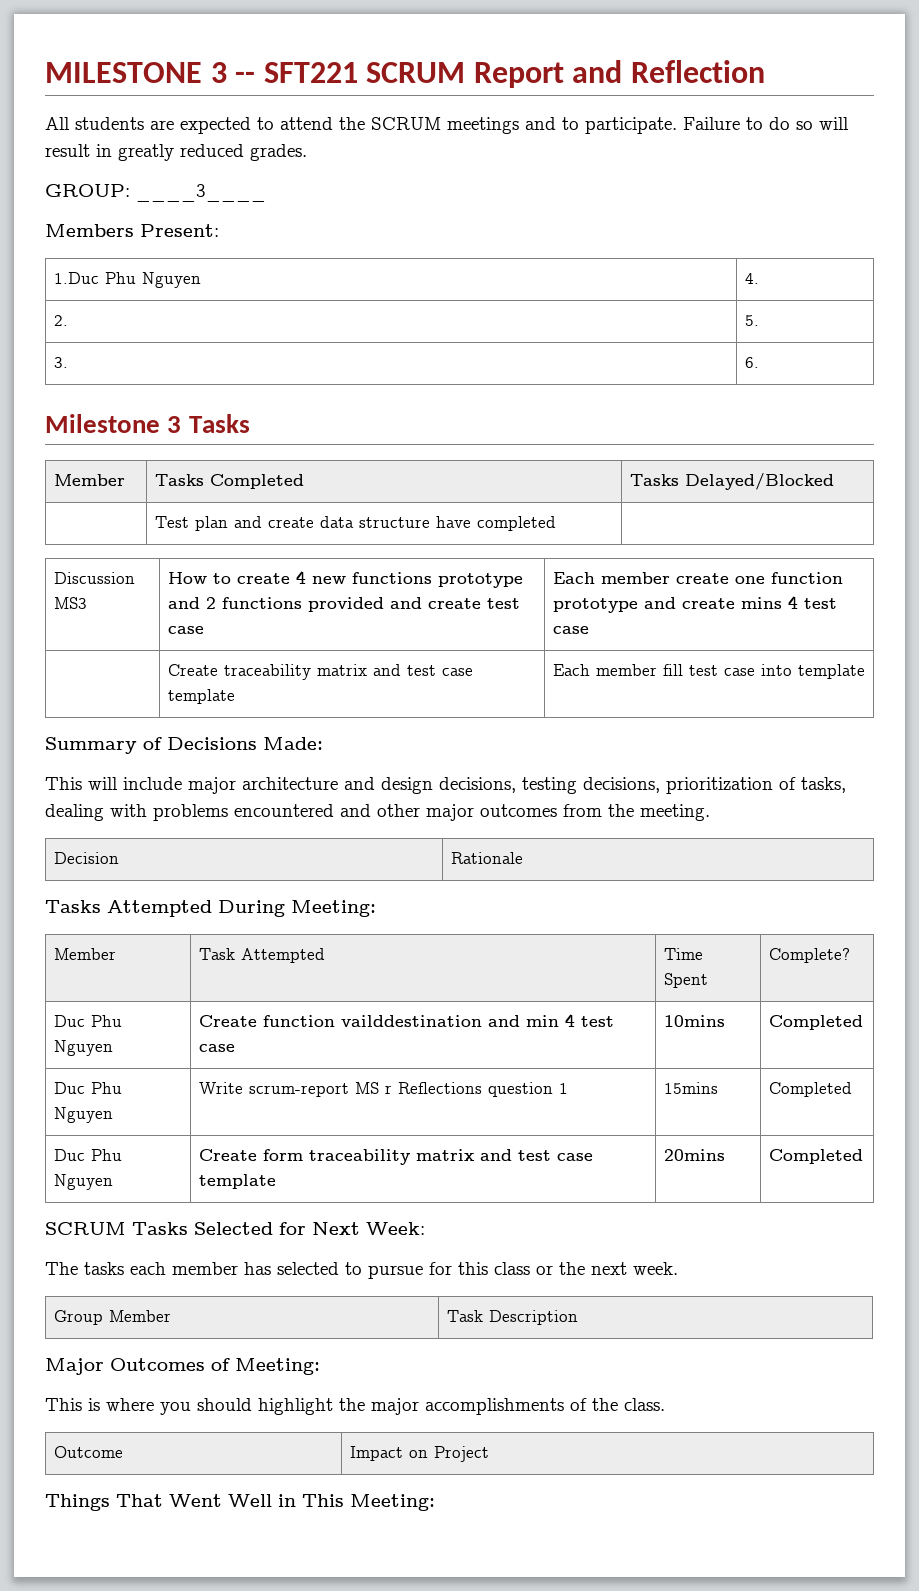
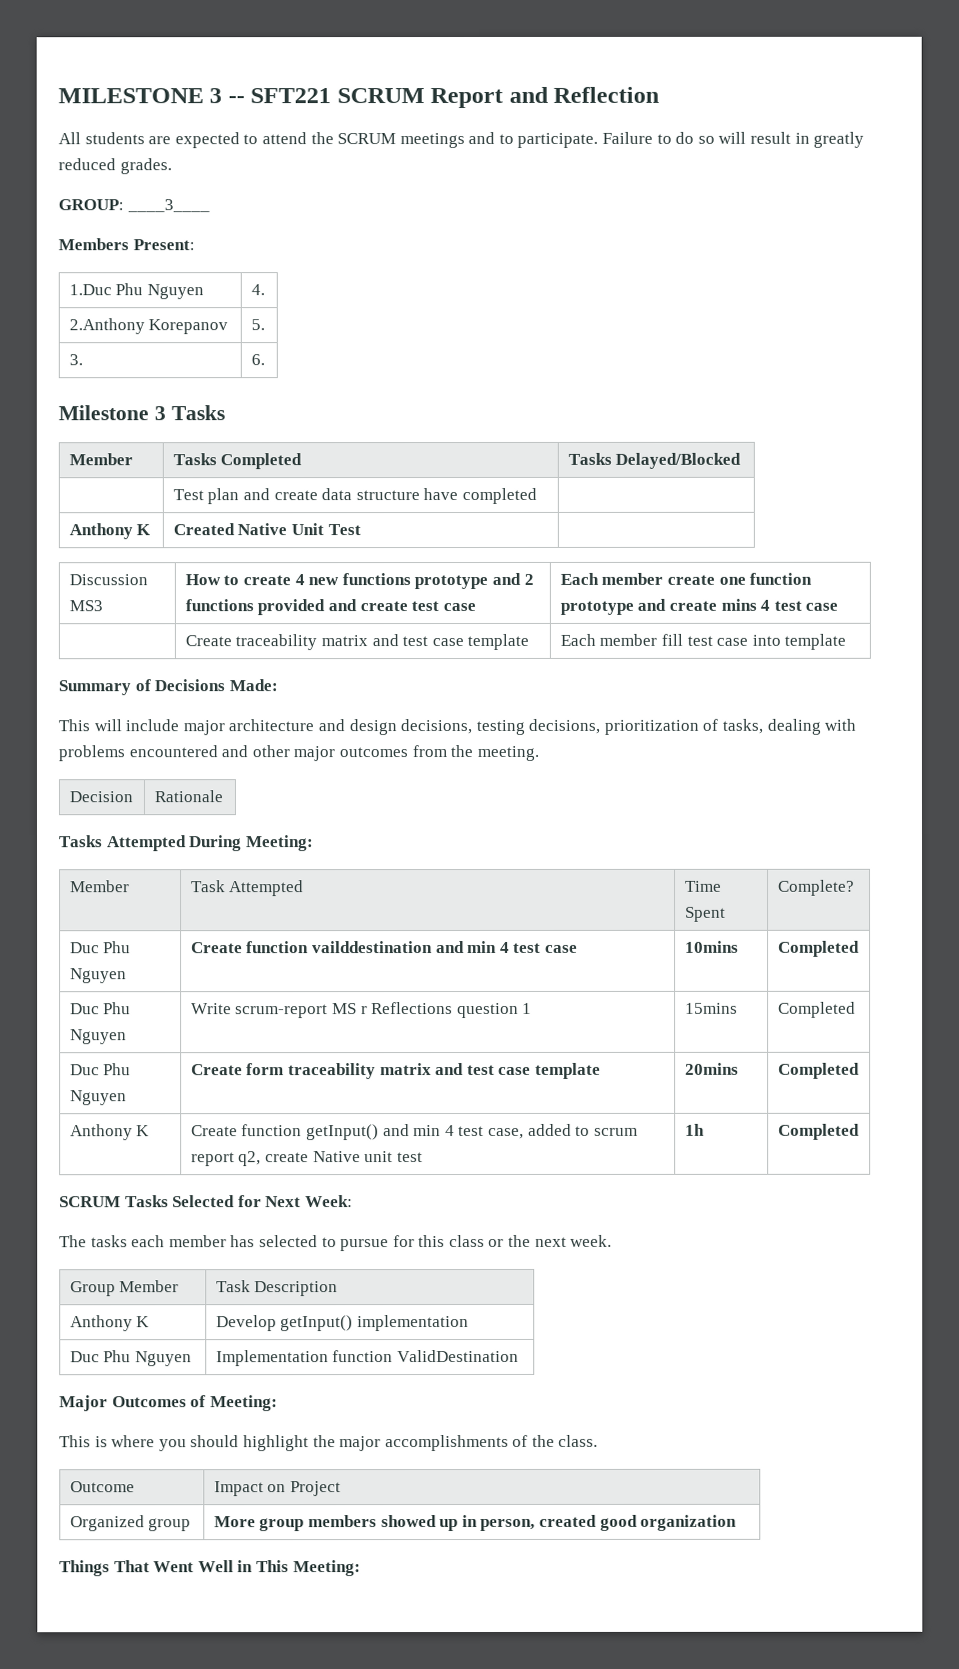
- 2. | 5.
+ 2.Anthony Korepanov | 5.
+ Anthony K | Created Native Unit Test |
+ Anthony K | Create function getInput() and min 4 test case, added to scrum report q2, create Native unit test | 1h | Completed
+ Anthony K | Develop getInput() implementation
+ Duc Phu Nguyen | Implementation function ValidDestination
+ Organized group | More group members showed up in person, created good organization

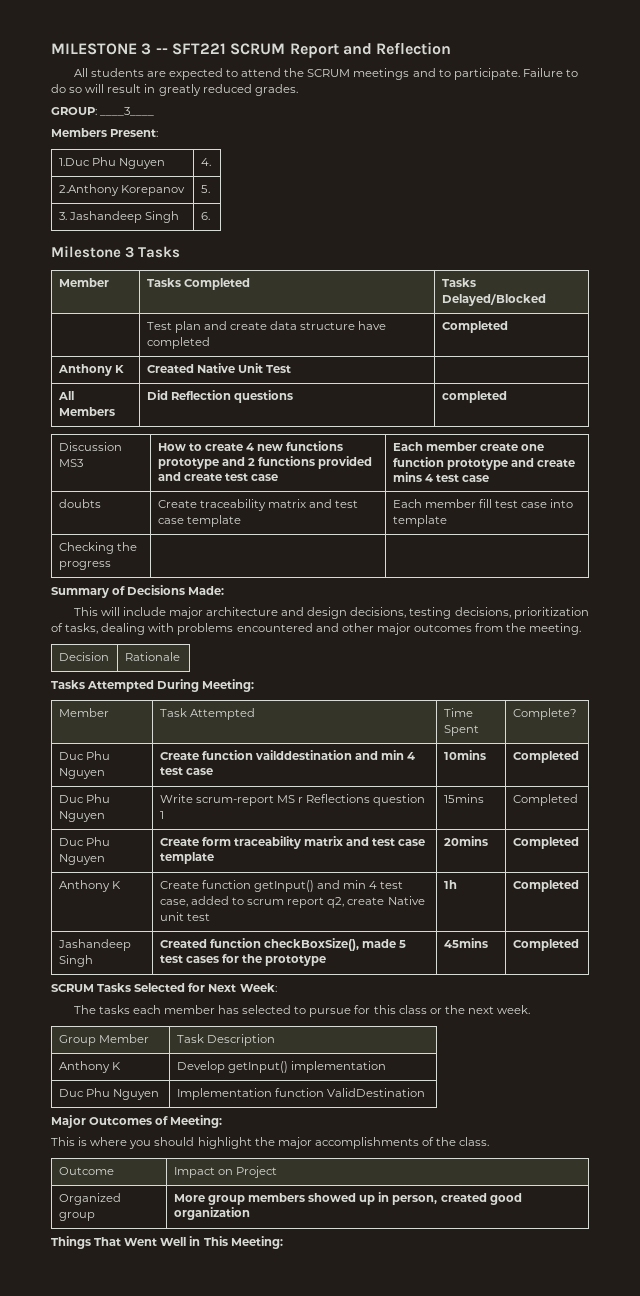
- 3. | 6.
+ 3. Jashandeep Singh | 6.
- | Test plan and create data structure have completed |
+ | Test plan and create data structure have completed | Completed
+ All Members | Did Reflection questions | completed
- | Create traceability matrix and test case template | Each member fill test case into template
+ doubts | Create traceability matrix and test case template | Each member fill test case into template
+ Checking the progress | |
+ Jashandeep Singh | Created function checkBoxSize(), made 5 test cases for the prototype | 45mins | Completed

